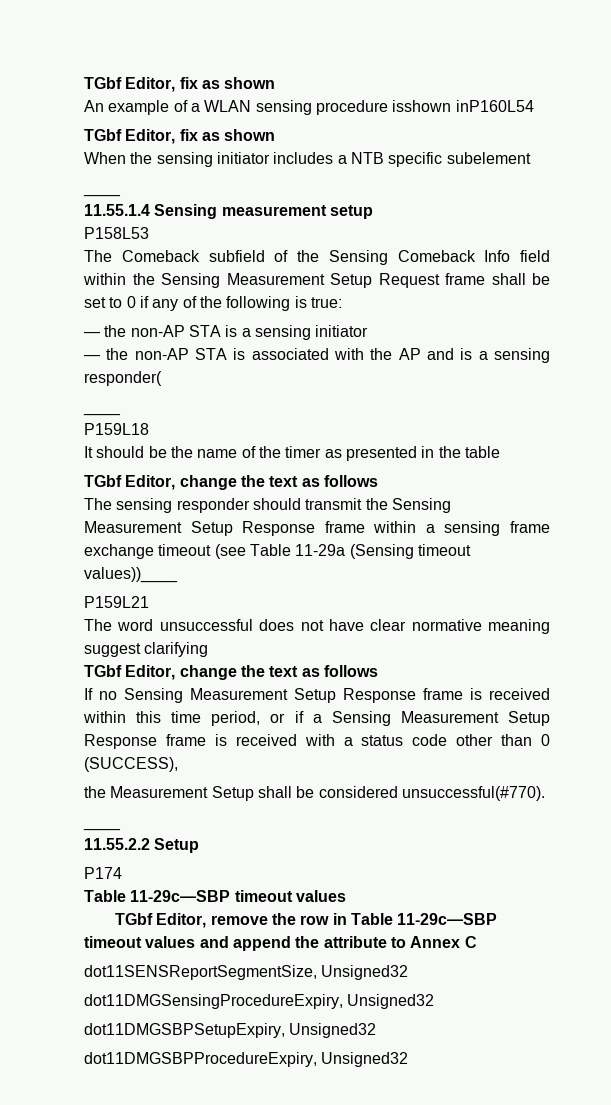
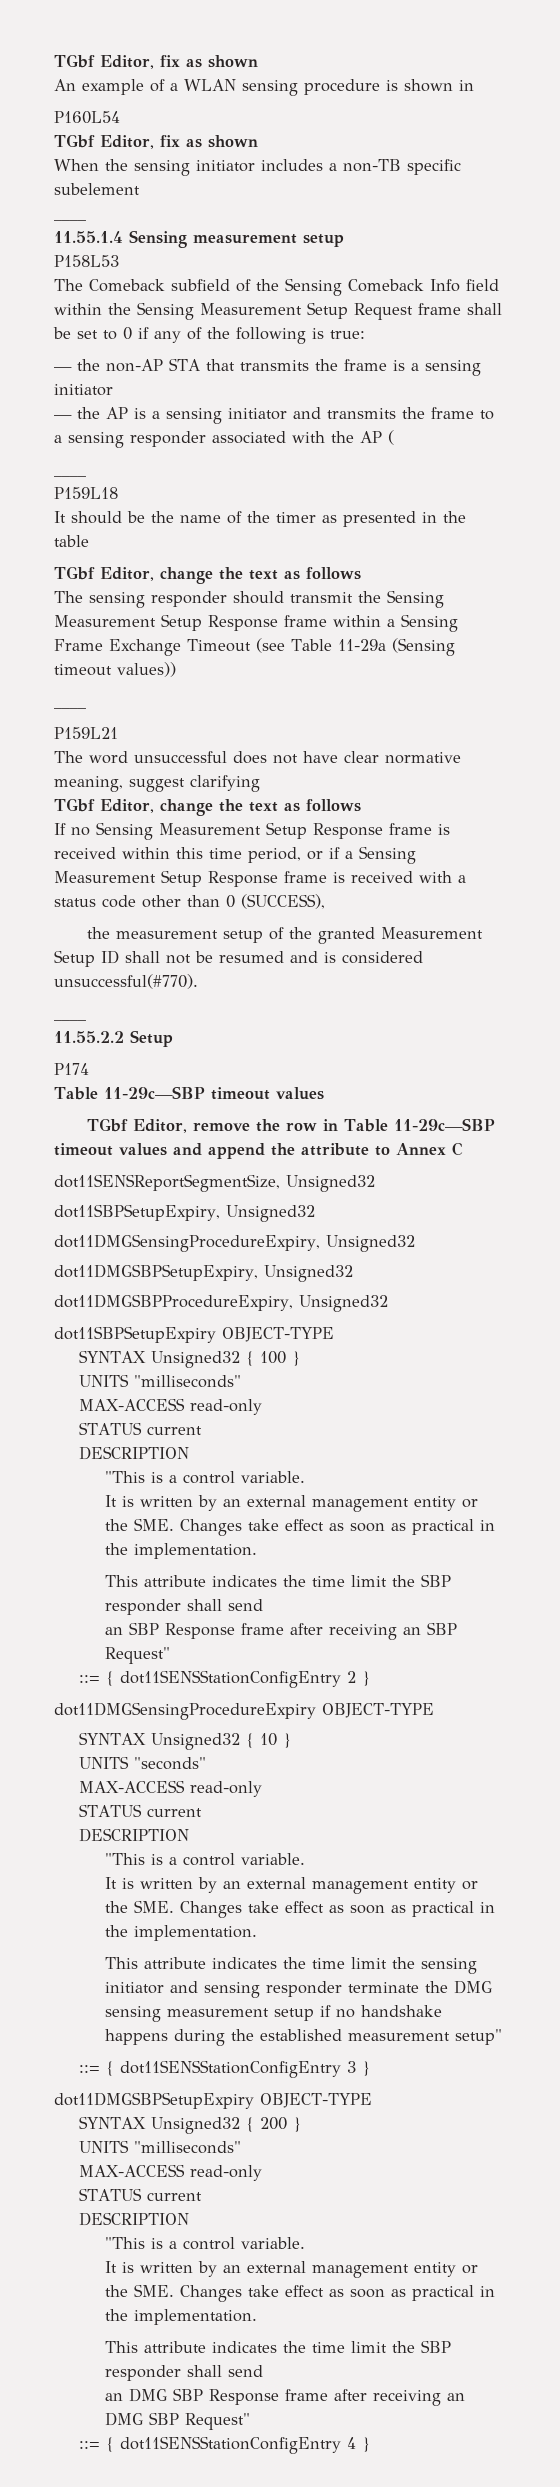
- An example of a WLAN sensing procedure isshown inP160L54
+ An example of a WLAN sensing procedure is shown in
+ P160L54
- When the sensing initiator includes a NTB specific subelement
+ When the sensing initiator includes a non-TB specific subelement
- — the non-AP STA is a sensing initiator
+ — the non-AP STA that transmits the frame is a sensing initiator
- — the non-AP STA is associated with the AP and is a sensing responder(
+ — the AP is a sensing initiator and transmits the frame to a sensing responder associated with the AP (
- The sensing responder should transmit the Sensing Measurement Setup Response frame within a sensing frame exchange timeout (see Table 11-29a (Sensing timeout values))____
+ The sensing responder should transmit the Sensing Measurement Setup Response frame within a Sensing Frame Exchange Timeout (see Table 11-29a (Sensing timeout values))
+ ____
- The word unsuccessful does not have clear normative meaning suggest clarifying
+ The word unsuccessful does not have clear normative meaning, suggest clarifying
- the Measurement Setup shall be considered unsuccessful(#770).
+ the measurement setup of the granted Measurement Setup ID shall not be resumed and is considered unsuccessful(#770).
+ dot11SBPSetupExpiry, Unsigned32
+ dot11SBPSetupExpiry OBJECT-TYPE
+ SYNTAX Unsigned32 { 100 }
+ UNITS "milliseconds"
+ MAX-ACCESS read-only
+ STATUS current
+ DESCRIPTION
+ "This is a control variable.
+ It is written by an external management entity or the SME. Changes take effect as soon as practical in the implementation.
+ This attribute indicates the time limit the SBP responder shall send
+ an SBP Response frame after receiving an SBP Request"
+ ::= { dot11SENSStationConfigEntry 2 }
+ dot11DMGSensingProcedureExpiry OBJECT-TYPE
+ SYNTAX Unsigned32 { 10 }
+ UNITS "seconds"
+ MAX-ACCESS read-only
+ STATUS current
+ DESCRIPTION
+ "This is a control variable.
+ It is written by an external management entity or the SME. Changes take effect as soon as practical in the implementation.
+ This attribute indicates the time limit the sensing initiator and sensing responder terminate the DMG sensing measurement setup if no handshake happens during the established measurement setup"
+ ::= { dot11SENSStationConfigEntry 3 }
+ dot11DMGSBPSetupExpiry OBJECT-TYPE
+ SYNTAX Unsigned32 { 200 }
+ UNITS "milliseconds"
+ MAX-ACCESS read-only
+ STATUS current
+ DESCRIPTION
+ "This is a control variable.
+ It is written by an external management entity or the SME. Changes take effect as soon as practical in the implementation.
+ This attribute indicates the time limit the SBP responder shall send
+ an DMG SBP Response frame after receiving an DMG SBP Request"
+ ::= { dot11SENSStationConfigEntry 4 }

